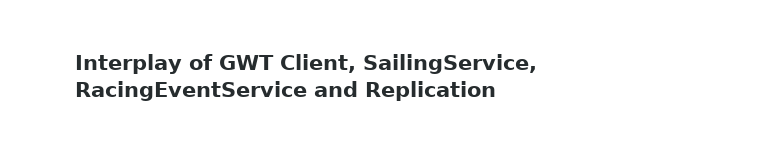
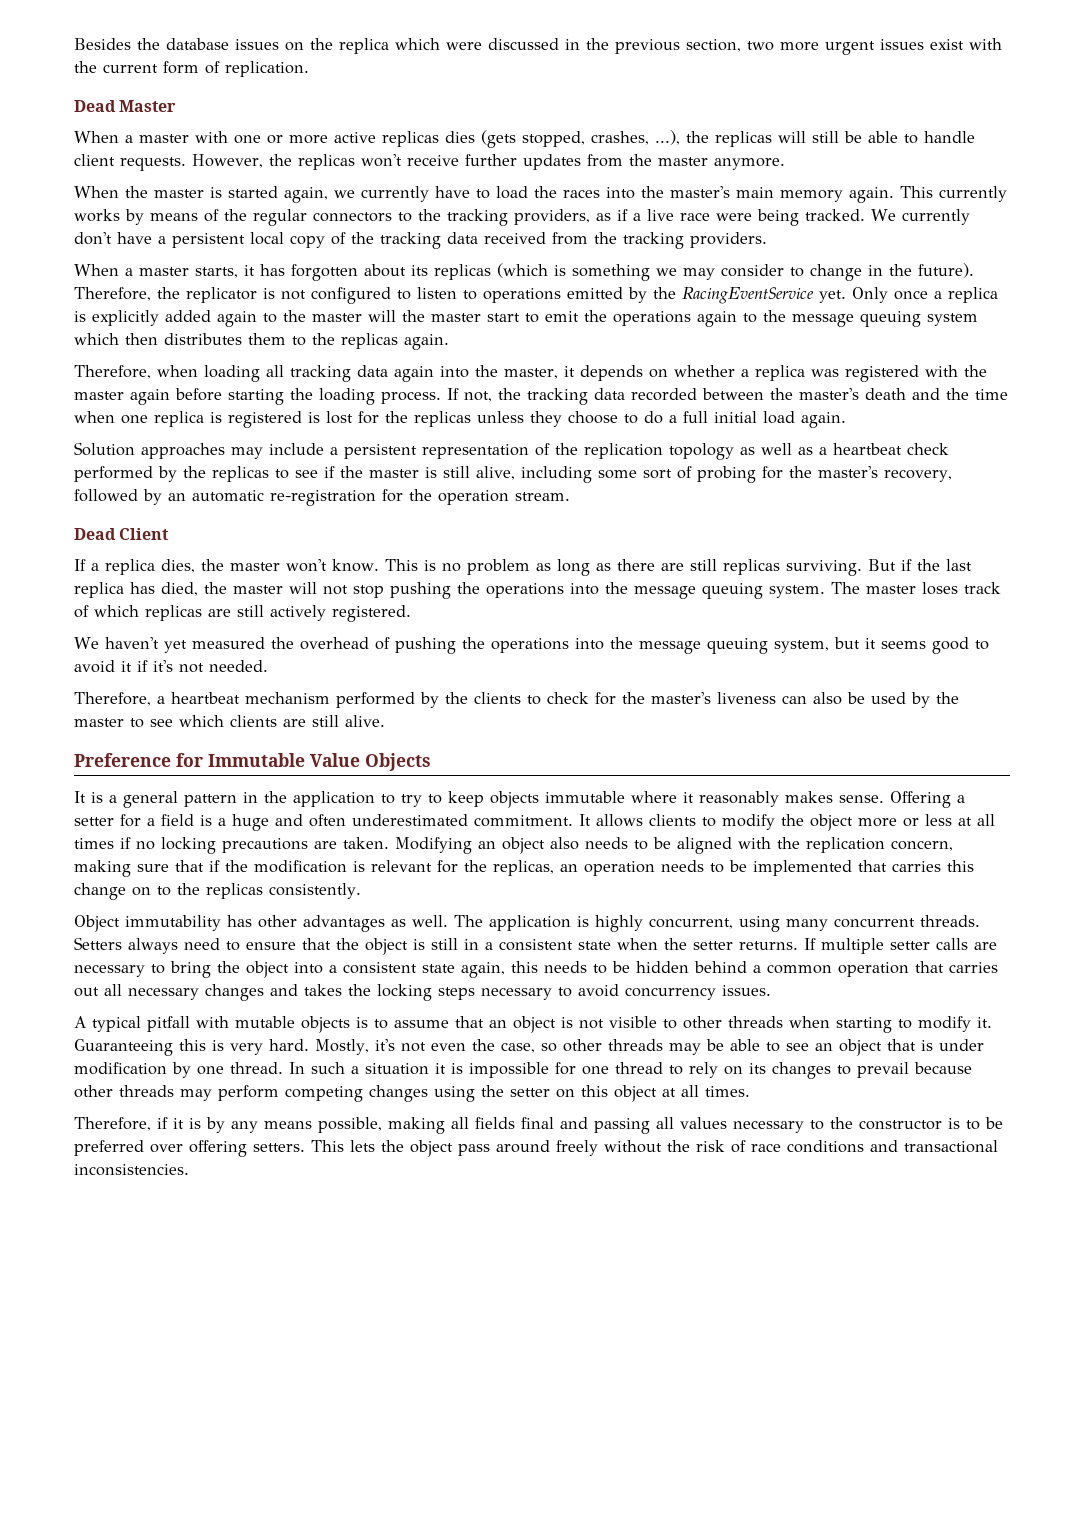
- Interplay of GWT Client, SailingService, RacingEventService and Replication
+ Besides the database issues on the replica which were discussed in the previous section, two more urgent issues exist with the current form of replication.
+ Dead Master
+ When a master with one or more active replicas dies (gets stopped, crashes, ...), the replicas will still be able to handle client requests. However, the replicas won't receive further updates from the master anymore.
+ When the master is started again, we currently have to load the races into the master's main memory again. This currently works by means of the regular connectors to the tracking providers, as if a live race were being tracked. We currently don't have a persistent local copy of the tracking data received from the tracking providers.
+ When a master starts, it has forgotten about its replicas (which is something we may consider to change in the future). Therefore, the replicator is not configured to listen to operations emitted by the RacingEventService yet. Only once a replica is explicitly added again to the master will the master start to emit the operations again to the message queuing system which then distributes them to the replicas again.
+ Therefore, when loading all tracking data again into the master, it depends on whether a replica was registered with the master again before starting the loading process. If not, the tracking data recorded between the master's death and the time when one replica is registered is lost for the replicas unless they choose to do a full initial load again.
+ Solution approaches may include a persistent representation of the replication topology as well as a heartbeat check performed by the replicas to see if the master is still alive, including some sort of probing for the master's recovery, followed by an automatic re-registration for the operation stream.
+ Dead Client
+ If a replica dies, the master won't know. This is no problem as long as there are still replicas surviving. But if the last replica has died, the master will not stop pushing the operations into the message queuing system. The master loses track of which replicas are still actively registered.
+ We haven't yet measured the overhead of pushing the operations into the message queuing system, but it seems good to avoid it if it's not needed.
+ Therefore, a heartbeat mechanism performed by the clients to check for the master's liveness can also be used by the master to see which clients are still alive.
+ Preference for Immutable Value Objects
+ It is a general pattern in the application to try to keep objects immutable where it reasonably makes sense. Offering a setter for a field is a huge and often underestimated commitment. It allows clients to modify the object more or less at all times if no locking precautions are taken. Modifying an object also needs to be aligned with the replication concern, making sure that if the modification is relevant for the replicas, an operation needs to be implemented that carries this change on to the replicas consistently.
+ Object immutability has other advantages as well. The application is highly concurrent, using many concurrent threads. Setters always need to ensure that the object is still in a consistent state when the setter returns. If multiple setter calls are necessary to bring the object into a consistent state again, this needs to be hidden behind a common operation that carries out all necessary changes and takes the locking steps necessary to avoid concurrency issues.
+ A typical pitfall with mutable objects is to assume that an object is not visible to other threads when starting to modify it. Guaranteeing this is very hard. Mostly, it's not even the case, so other threads may be able to see an object that is under modification by one thread. In such a situation it is impossible for one thread to rely on its changes to prevail because other threads may perform competing changes using the setter on this object at all times.
+ Therefore, if it is by any means possible, making all fields final and passing all values necessary to the constructor is to be preferred over offering setters. This lets the object pass around freely without the risk of race conditions and transactional inconsistencies.

